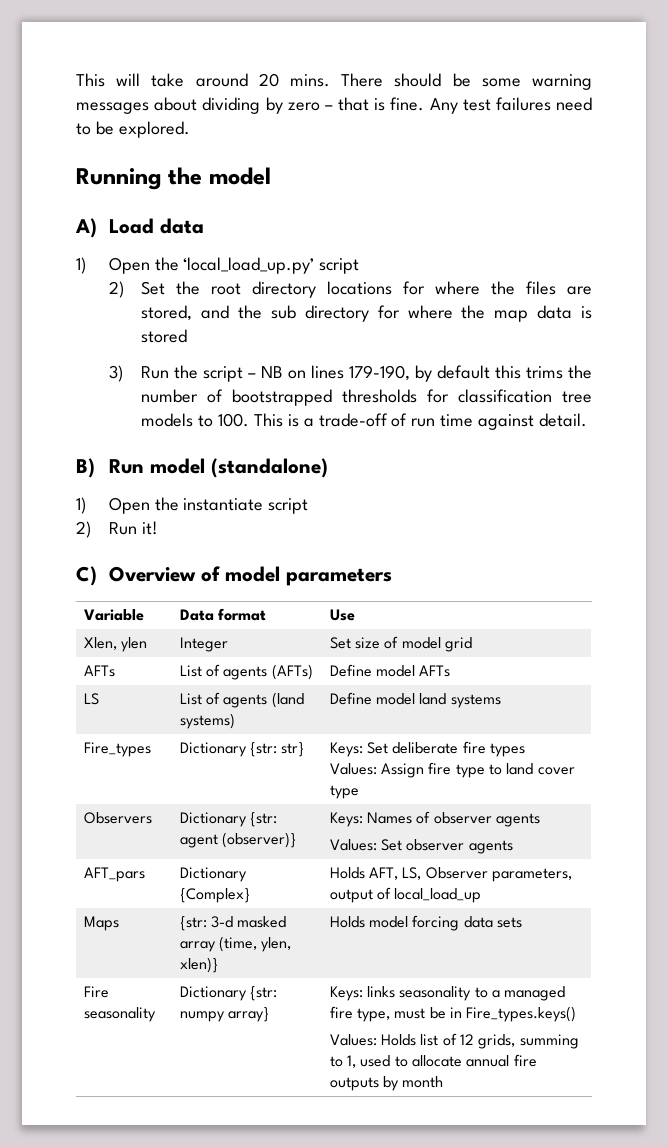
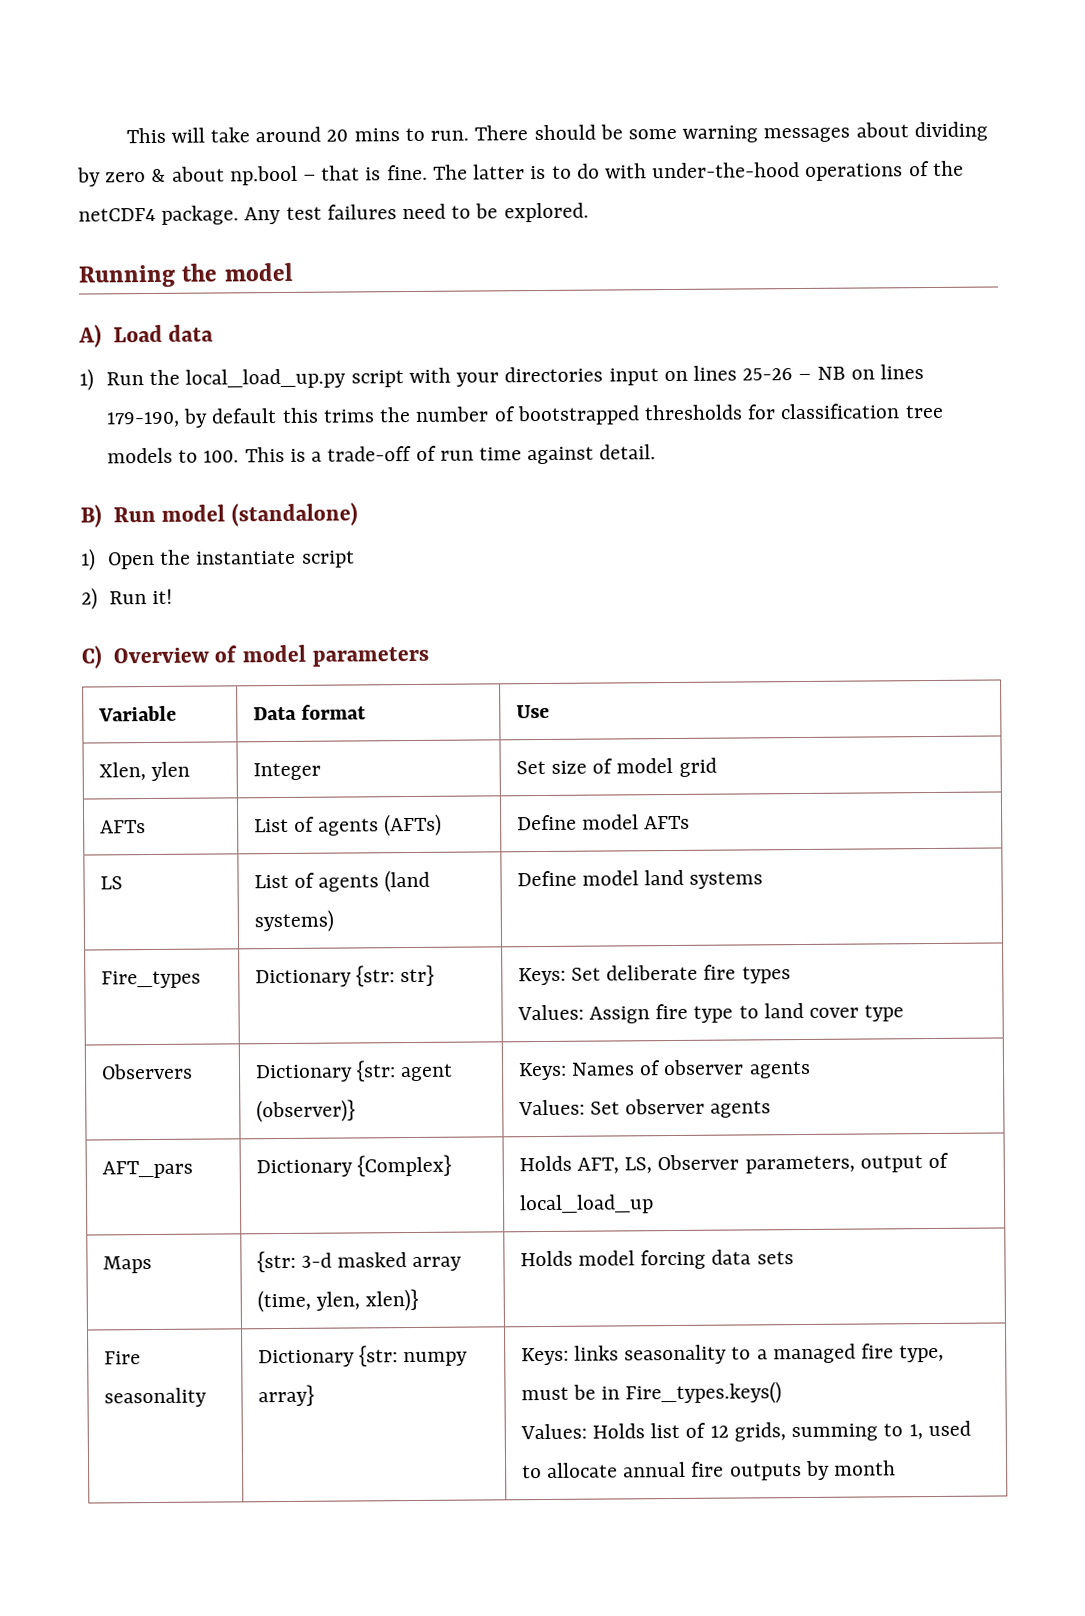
- This will take around 20 mins.
+ This will take around 20 mins to run.
- There should be some warning messages about dividing by zero – that is fine.
+ There should be some warning messages about dividing by zero & about np.bool – that is fine.
+ The latter is to do with under-the-hood operations of the netCDF4 package.
- 1) Open the ‘local_load_up.py’ script
- 2) Set the root directory locations for where the files are stored, and the sub directory for where the map data is stored
- 3) Run the script – NB on lines 179-190, by default this trims the number of bootstrapped thresholds for classification tree models to 100. This is a trade-off of run time against detail.
+ 1) Run the local_load_up.py script with your directories input on lines 25-26 – NB on lines 179-190, by default this trims the number of bootstrapped thresholds for classification tree models to 100. This is a trade-off of run time against detail.

